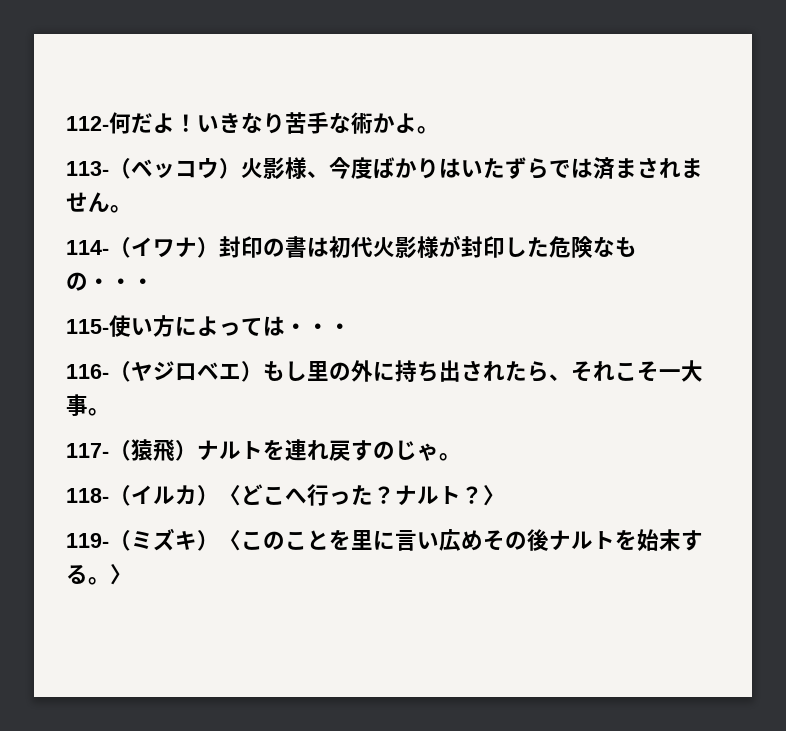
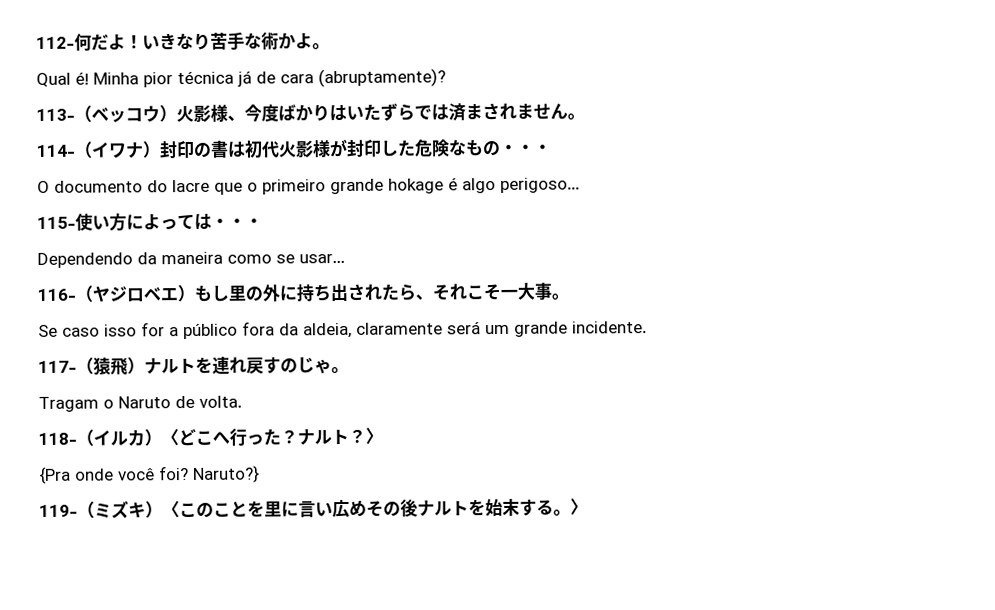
+ Qual é! Minha pior técnica já de cara (abruptamente)?
+ O documento do lacre que o primeiro grande hokage é algo perigoso...
+ Dependendo da maneira como se usar...
+ Se caso isso for a público fora da aldeia, claramente será um grande incidente.
+ Tragam o Naruto de volta.
+ {Pra onde você foi? Naruto?}

